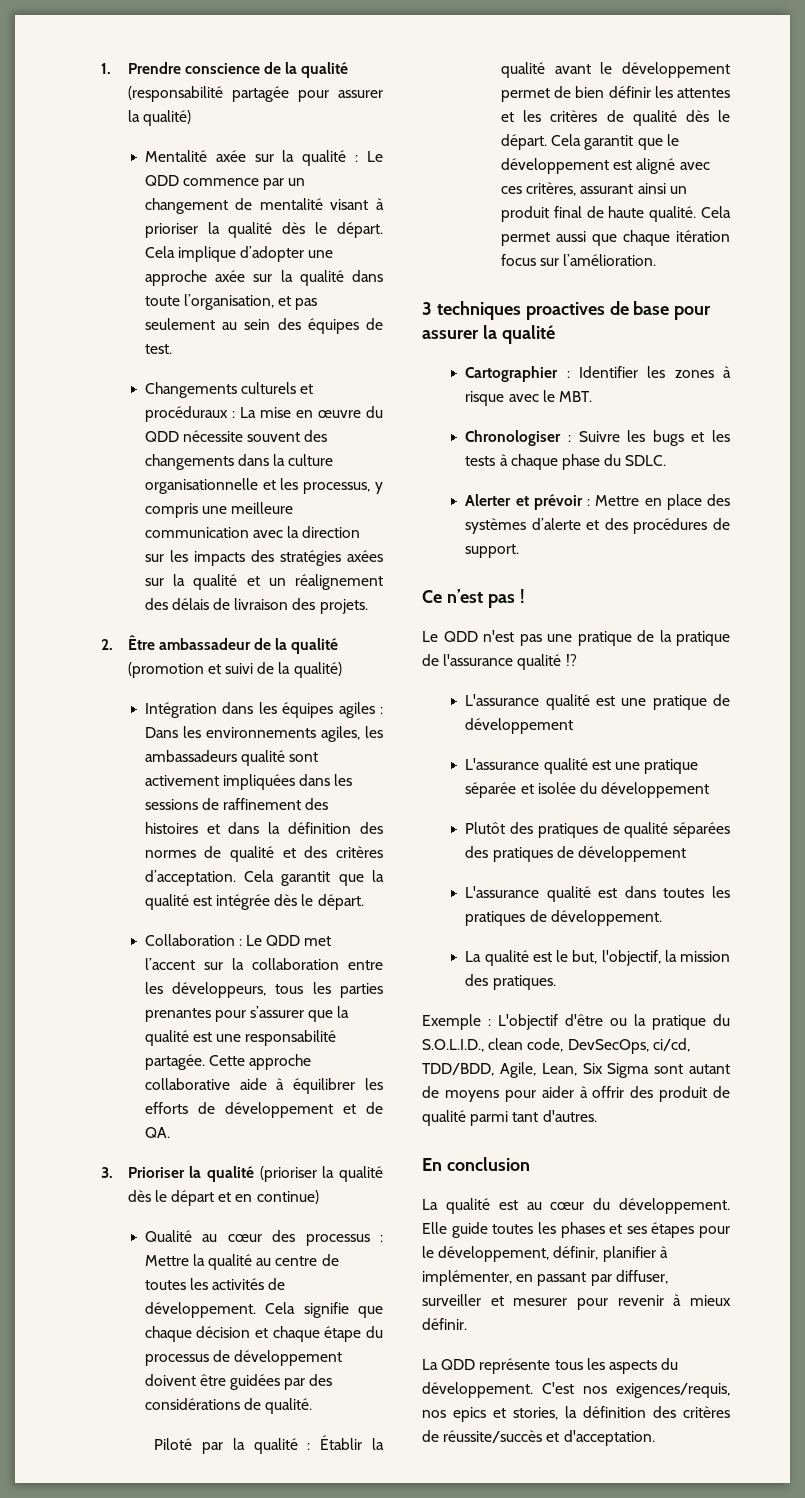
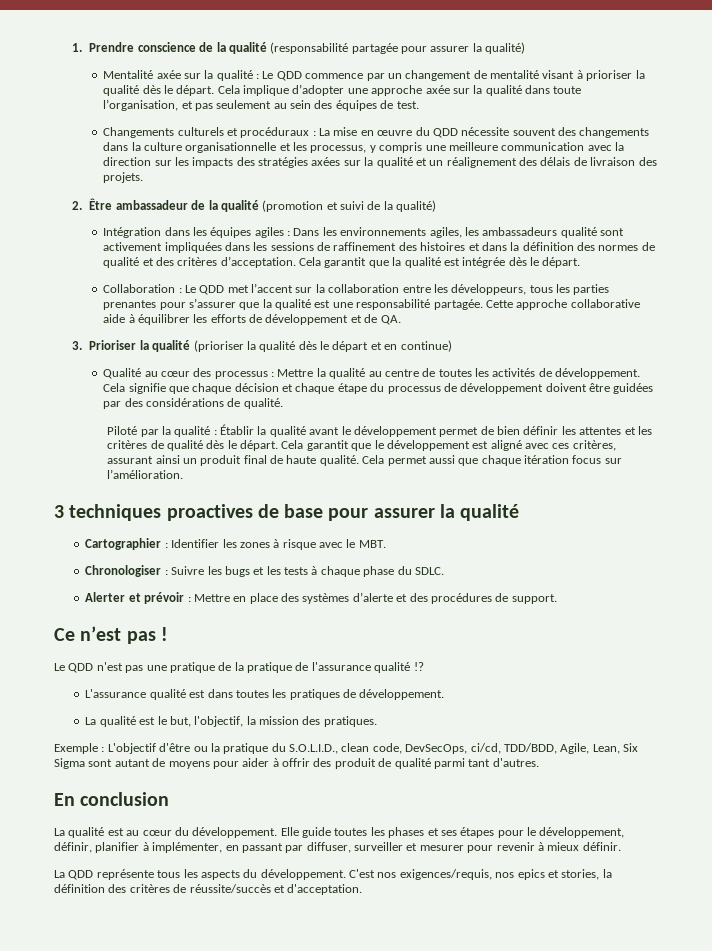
- L'assurance qualité est une pratique de développement
- L'assurance qualité est une pratique séparée et isolée du développement
- Plutôt des pratiques de qualité séparées des pratiques de développement

